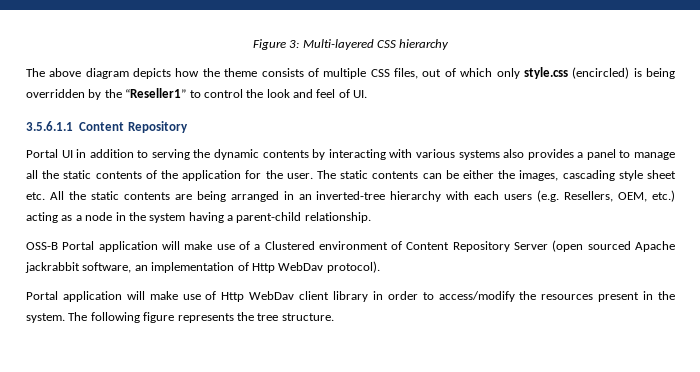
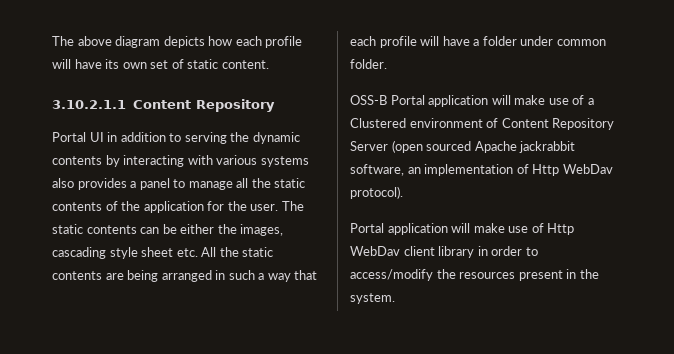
- Figure 3: Multi-layered CSS hierarchy
- The above diagram depicts how the theme consists of multiple CSS files, out of which only style.css (encircled) is being overridden by the “Reseller1” to control the look and feel of UI.
- 3.5.6.1.1 Content Repository
+ The above diagram depicts how each profile will have its own set of static content.
+ 3.10.2.1.1 Content Repository
- The static contents can be either the images, cascading style sheet etc. All the static contents are being arranged in an inverted-tree hierarchy with each users (e.g. Resellers, OEM, etc.) acting as a node in the system having a parent-child relationship.
+ The static contents can be either the images, cascading style sheet etc. All the static contents are being arranged in such a way that each profile will have a folder under common folder.
- The following figure represents the tree structure.

